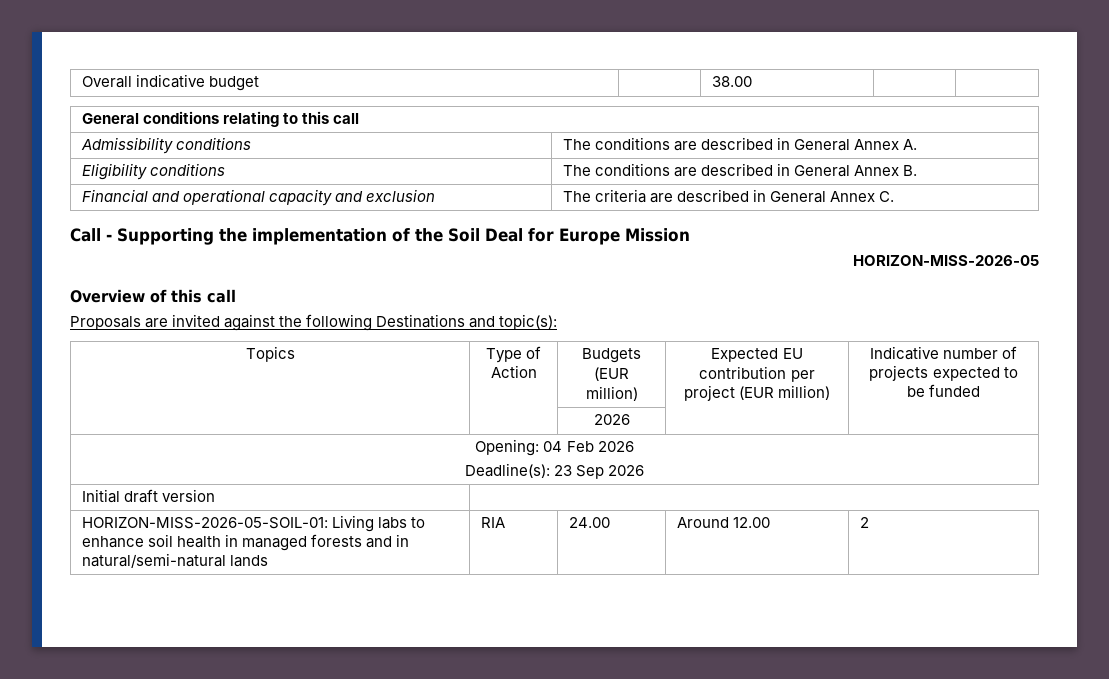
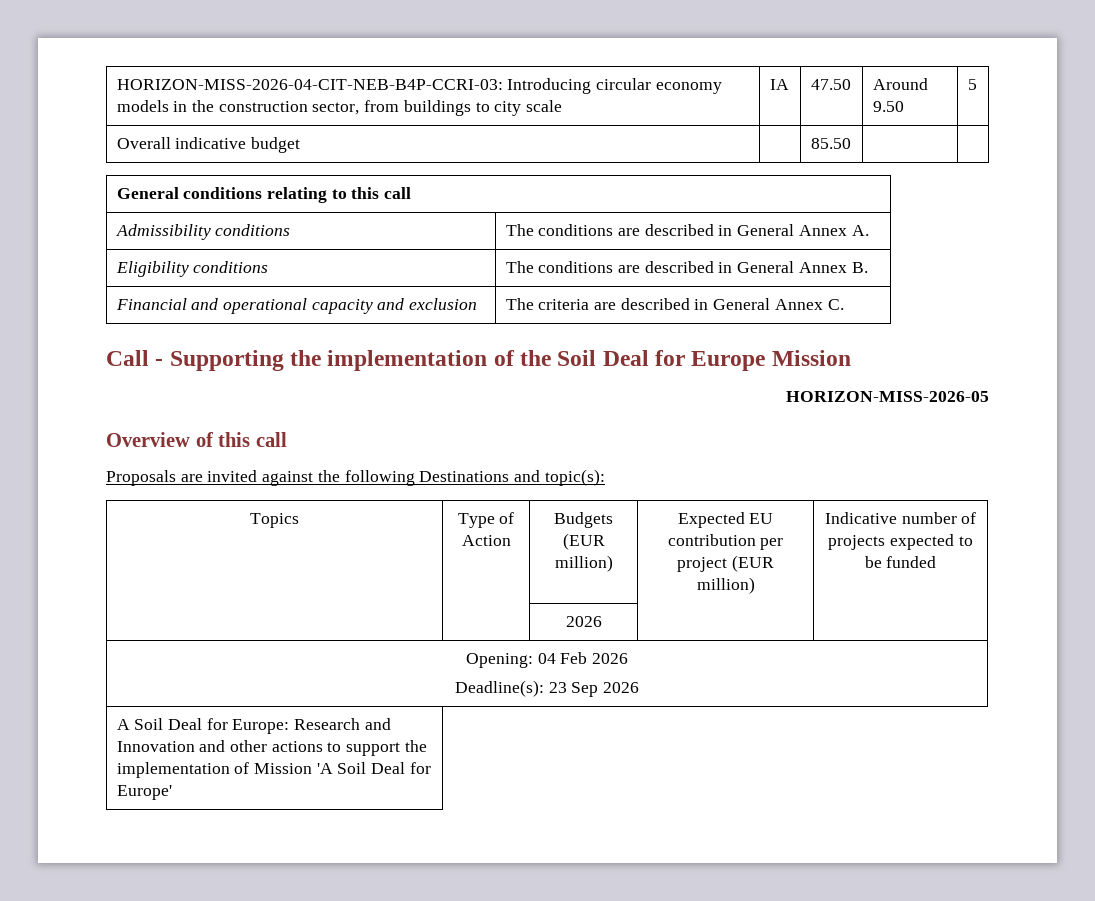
+ HORIZON-MISS-2026-04-CIT-NEB-B4P-CCRI-03: Introducing circular economy models in the construction sector, from buildings to city scale | IA | 47.50 | Around 9.50 | 5
- Overall indicative budget | | 38.00 | |
+ Overall indicative budget | | 85.50 | |
- Initial draft version
- HORIZON-MISS-2026-05-SOIL-01: Living labs to enhance soil health in managed forests and in natural/semi-natural lands | RIA | 24.00 | Around 12.00 | 2
+ A Soil Deal for Europe: Research and Innovation and other actions to support the implementation of Mission 'A Soil Deal for Europe'

